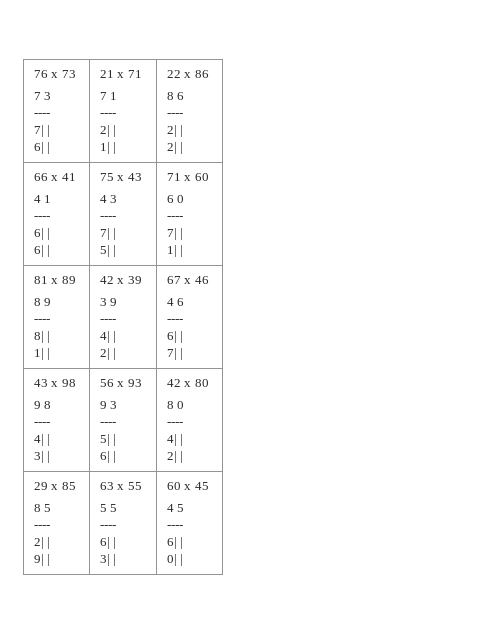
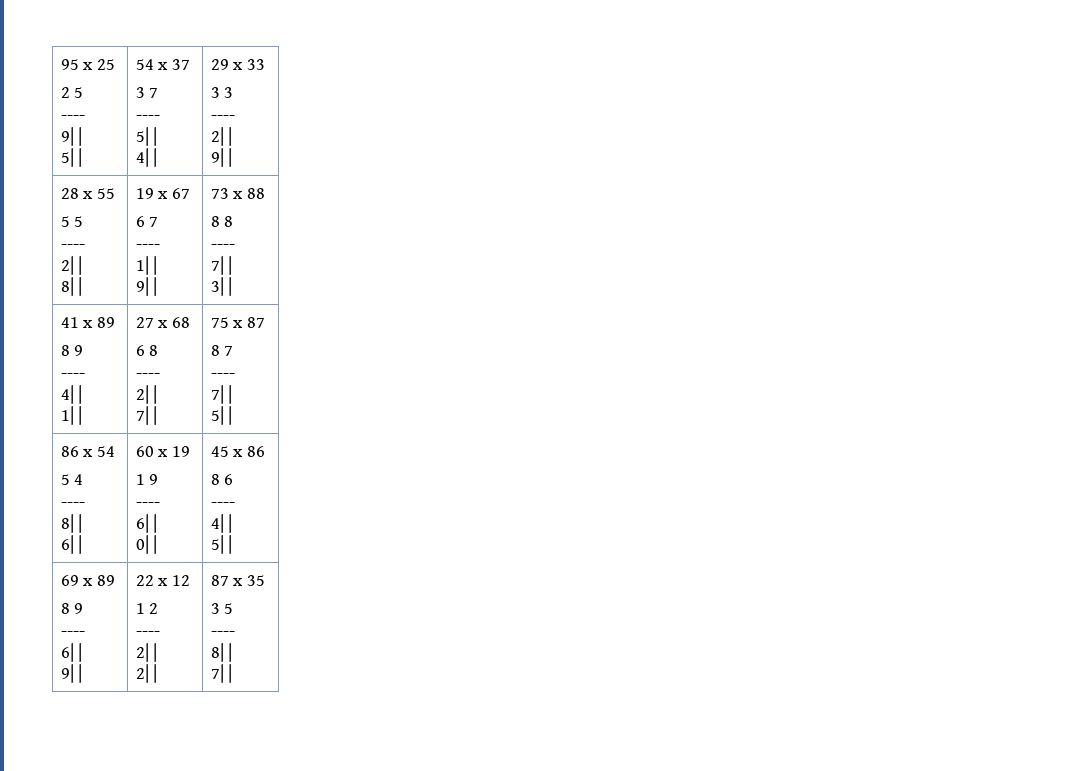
- 76 x 73
- 7 3
+ 95 x 25
+ 2 5
+ ----
+ 9| |
+ 5| | | 54 x 37
+ 3 7
+ ----
+ 5| |
+ 4| | | 29 x 33
+ 3 3
+ ----
+ 2| |
+ 9| |
+ 28 x 55
+ 5 5
+ ----
+ 2| |
+ 8| | | 19 x 67
+ 6 7
+ ----
+ 1| |
+ 9| | | 73 x 88
+ 8 8
  ----
  7| |
- 6| | | 21 x 71
- 7 1
+ 3| |
+ 41 x 89
+ 8 9
+ ----
+ 4| |
+ 1| | | 27 x 68
+ 6 8
  ----
  2| |
- 1| | | 22 x 86
+ 7| | | 75 x 87
+ 8 7
+ ----
+ 7| |
+ 5| |
+ 86 x 54
+ 5 4
+ ----
+ 8| |
+ 6| | | 60 x 19
+ 1 9
+ ----
+ 6| |
+ 0| | | 45 x 86
  8 6
  ----
- 2| |
- 2| |
- 66 x 41
- 4 1
+ 4| |
+ 5| |
+ 69 x 89
+ 8 9
  ----
  6| |
- 6| | | 75 x 43
- 4 3
+ 9| | | 22 x 12
+ 1 2
  ----
- 7| |
- 5| | | 71 x 60
- 6 0
- ----
- 7| |
- 1| |
- 81 x 89
- 8 9
+ 2| |
+ 2| | | 87 x 35
+ 3 5
  ----
  8| |
- 1| | | 42 x 39
- 3 9
- ----
- 4| |
- 2| | | 67 x 46
- 4 6
- ----
- 6| |
  7| |
- 43 x 98
- 9 8
- ----
- 4| |
- 3| | | 56 x 93
- 9 3
- ----
- 5| |
- 6| | | 42 x 80
- 8 0
- ----
- 4| |
- 2| |
- 29 x 85
- 8 5
- ----
- 2| |
- 9| | | 63 x 55
- 5 5
- ----
- 6| |
- 3| | | 60 x 45
- 4 5
- ----
- 6| |
- 0| |

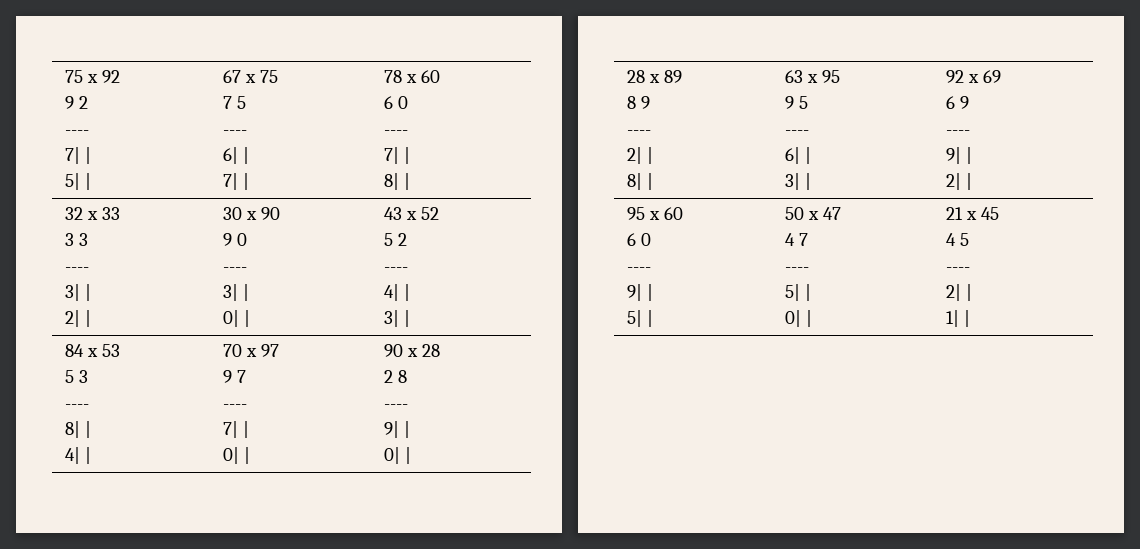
- 95 x 25
- 2 5
+ 75 x 92
+ 9 2
+ ----
+ 7| |
+ 5| | | 67 x 75
+ 7 5
+ ----
+ 6| |
+ 7| | | 78 x 60
+ 6 0
+ ----
+ 7| |
+ 8| |
+ 32 x 33
+ 3 3
+ ----
+ 3| |
+ 2| | | 30 x 90
+ 9 0
+ ----
+ 3| |
+ 0| | | 43 x 52
+ 5 2
+ ----
+ 4| |
+ 3| |
+ 84 x 53
+ 5 3
+ ----
+ 8| |
+ 4| | | 70 x 97
+ 9 7
+ ----
+ 7| |
+ 0| | | 90 x 28
+ 2 8
  ----
  9| |
- 5| | | 54 x 37
- 3 7
+ 0| |
+ 28 x 89
+ 8 9
+ ----
+ 2| |
+ 8| | | 63 x 95
+ 9 5
+ ----
+ 6| |
+ 3| | | 92 x 69
+ 6 9
+ ----
+ 9| |
+ 2| |
+ 95 x 60
+ 6 0
+ ----
+ 9| |
+ 5| | | 50 x 47
+ 4 7
  ----
  5| |
- 4| | | 29 x 33
- 3 3
+ 0| | | 21 x 45
+ 4 5
  ----
  2| |
- 9| |
- 28 x 55
- 5 5
- ----
- 2| |
- 8| | | 19 x 67
- 6 7
- ----
  1| |
- 9| | | 73 x 88
- 8 8
- ----
- 7| |
- 3| |
- 41 x 89
- 8 9
- ----
- 4| |
- 1| | | 27 x 68
- 6 8
- ----
- 2| |
- 7| | | 75 x 87
- 8 7
- ----
- 7| |
- 5| |
- 86 x 54
- 5 4
- ----
- 8| |
- 6| | | 60 x 19
- 1 9
- ----
- 6| |
- 0| | | 45 x 86
- 8 6
- ----
- 4| |
- 5| |
- 69 x 89
- 8 9
- ----
- 6| |
- 9| | | 22 x 12
- 1 2
- ----
- 2| |
- 2| | | 87 x 35
- 3 5
- ----
- 8| |
- 7| |

